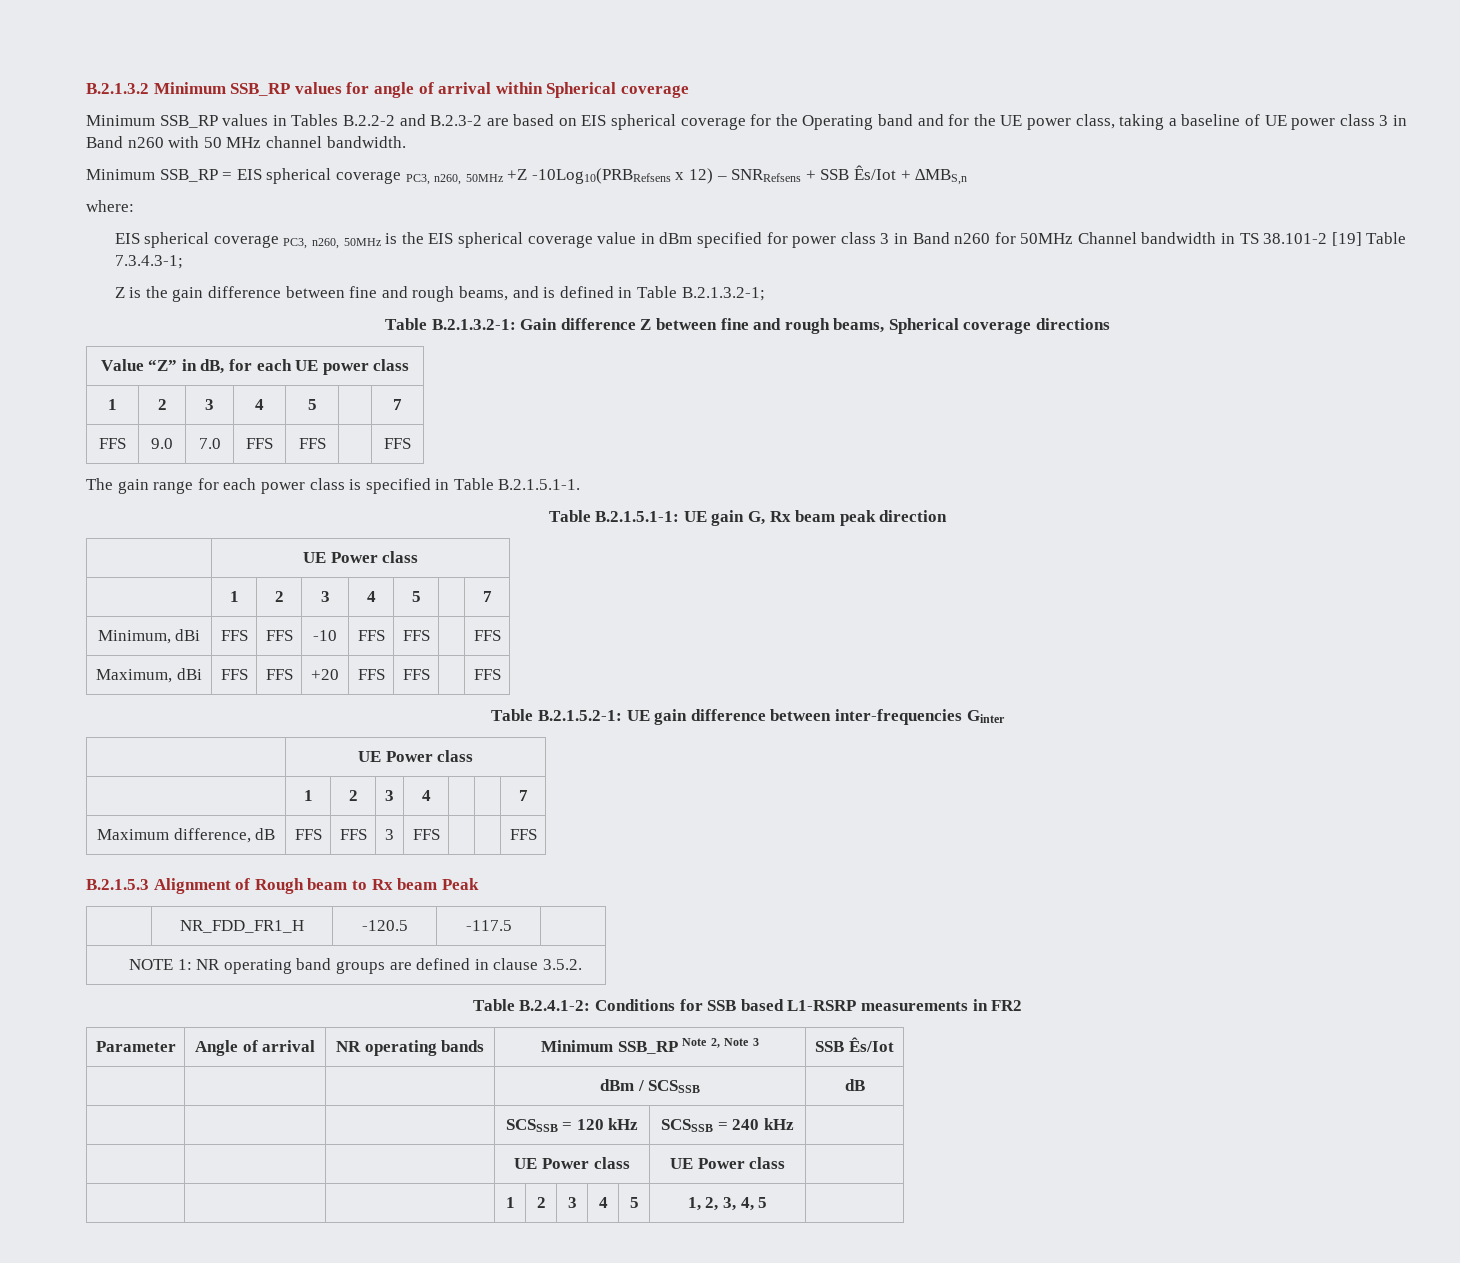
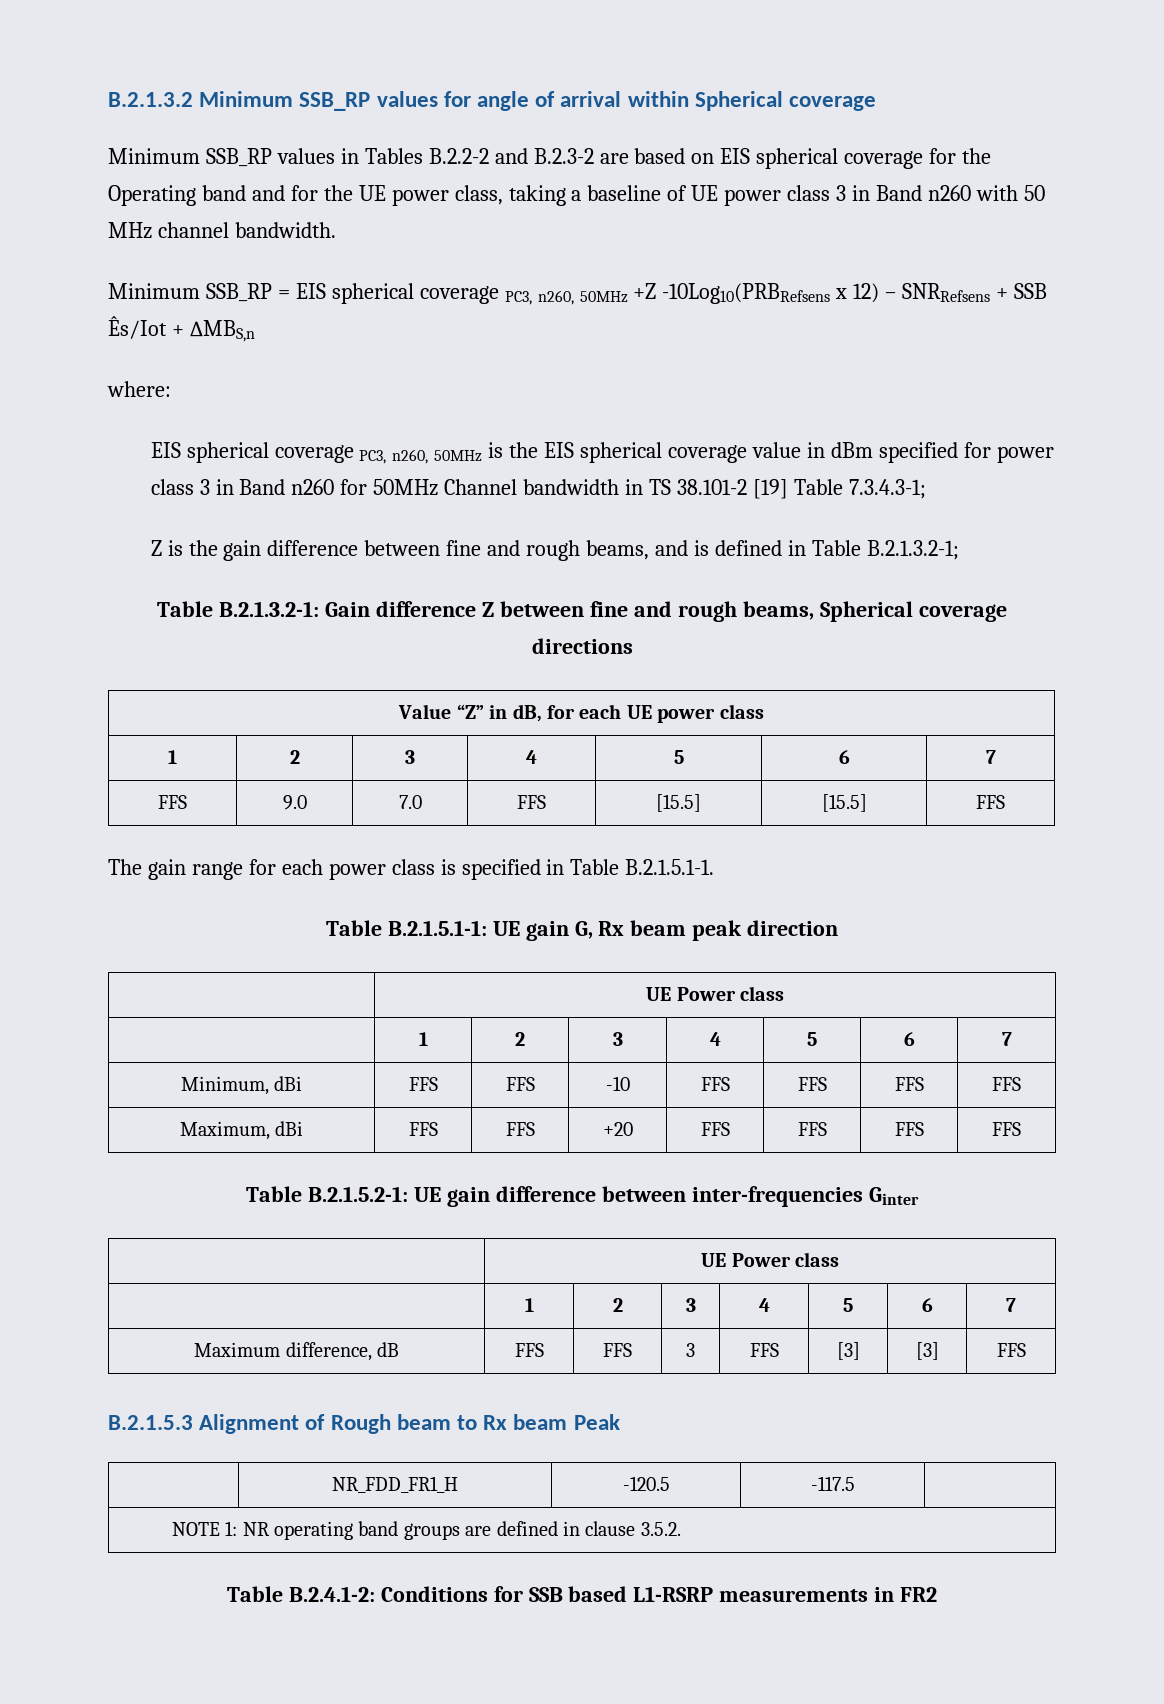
  Value “Z” in dB, for each UE power class
- 1 | 2 | 3 | 4 | 5 | | 7
+ 1 | 2 | 3 | 4 | 5 | 6 | 7
- FFS | 9.0 | 7.0 | FFS | FFS | | FFS
+ FFS | 9.0 | 7.0 | FFS | [15.5] | [15.5] | FFS
  Table B.2.1.5.1-1: UE gain G, Rx beam peak direction
  | UE Power class
- | 1 | 2 | 3 | 4 | 5 | | 7
+ | 1 | 2 | 3 | 4 | 5 | 6 | 7
- Minimum, dBi | FFS | FFS | -10 | FFS | FFS | | FFS
+ Minimum, dBi | FFS | FFS | -10 | FFS | FFS | FFS | FFS
- Maximum, dBi | FFS | FFS | +20 | FFS | FFS | | FFS
+ Maximum, dBi | FFS | FFS | +20 | FFS | FFS | FFS | FFS
  Table B.2.1.5.2-1: UE gain difference between inter-frequencies Ginter
  | UE Power class
- | 1 | 2 | 3 | 4 | | | 7
+ | 1 | 2 | 3 | 4 | 5 | 6 | 7
- Maximum difference, dB | FFS | FFS | 3 | FFS | | | FFS
+ Maximum difference, dB | FFS | FFS | 3 | FFS | [3] | [3] | FFS
- Parameter | Angle of arrival | NR operating bands | Minimum SSB_RP Note 2, Note 3 | SSB Ês/Iot
- | | | dBm / SCSSSB | dB
- | | | SCSSSB = 120 kHz | SCSSSB = 240 kHz |
- | | | UE Power class | UE Power class |
- | | | 1 | 2 | 3 | 4 | 5 | 1, 2, 3, 4, 5 |

